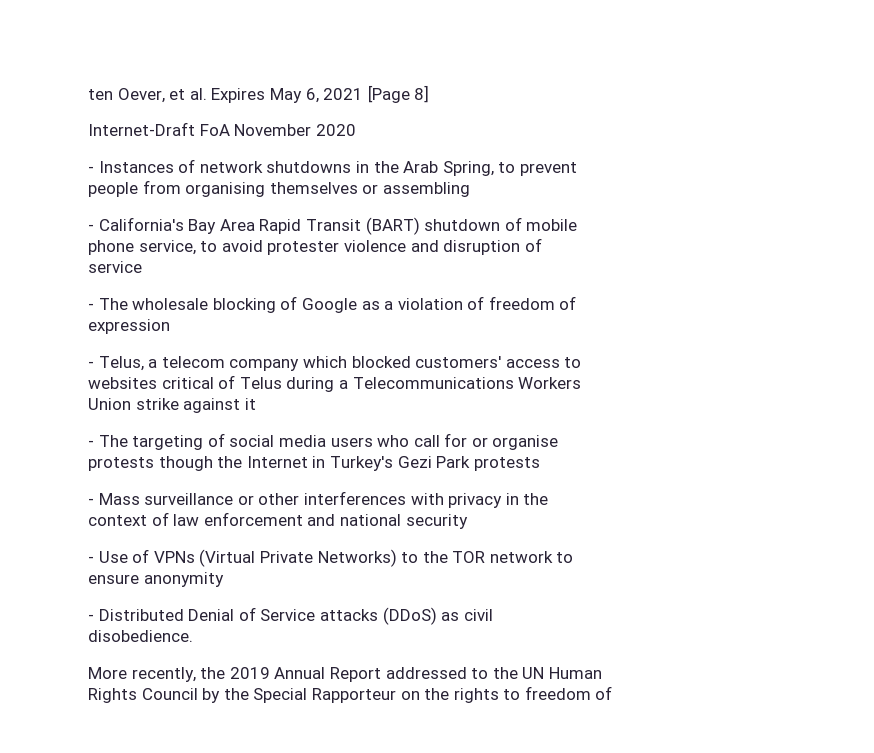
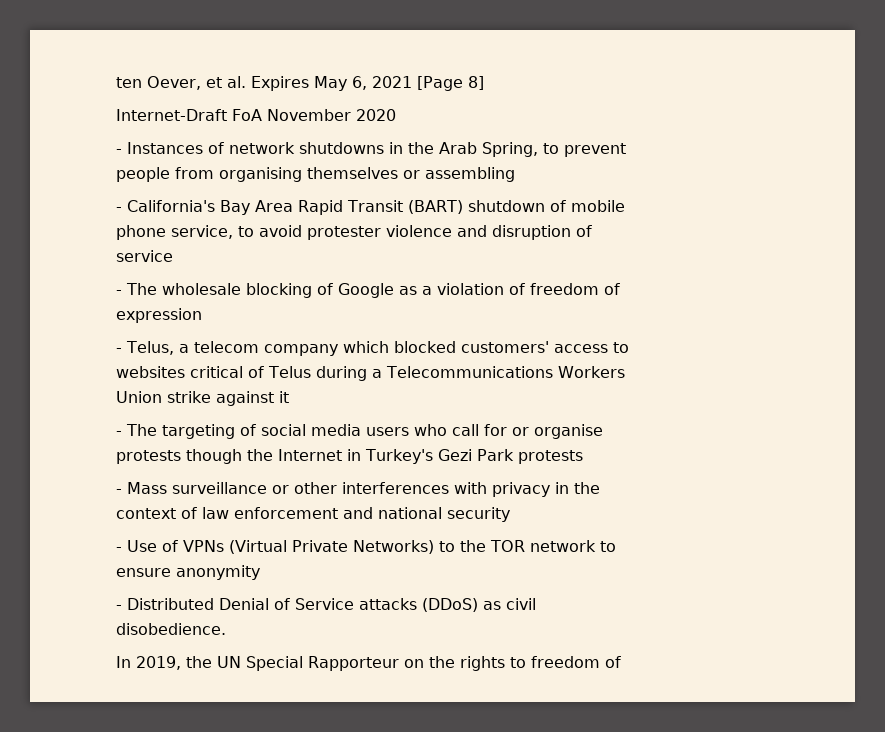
- More recently, the 2019 Annual Report addressed to the UN Human
- Rights Council by the Special Rapporteur on the rights to freedom of
+ In 2019, the UN Special Rapporteur on the rights to freedom of

